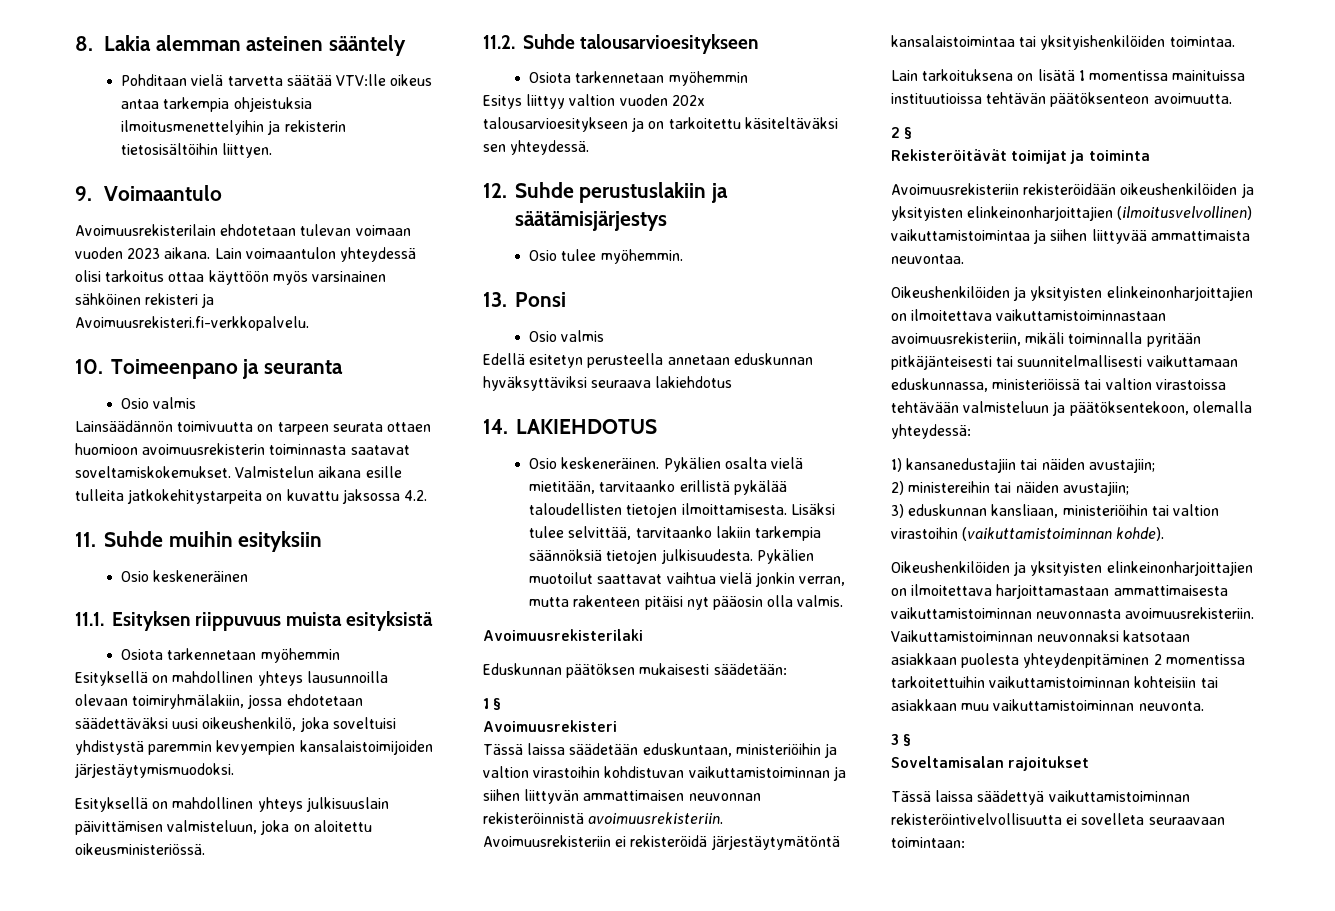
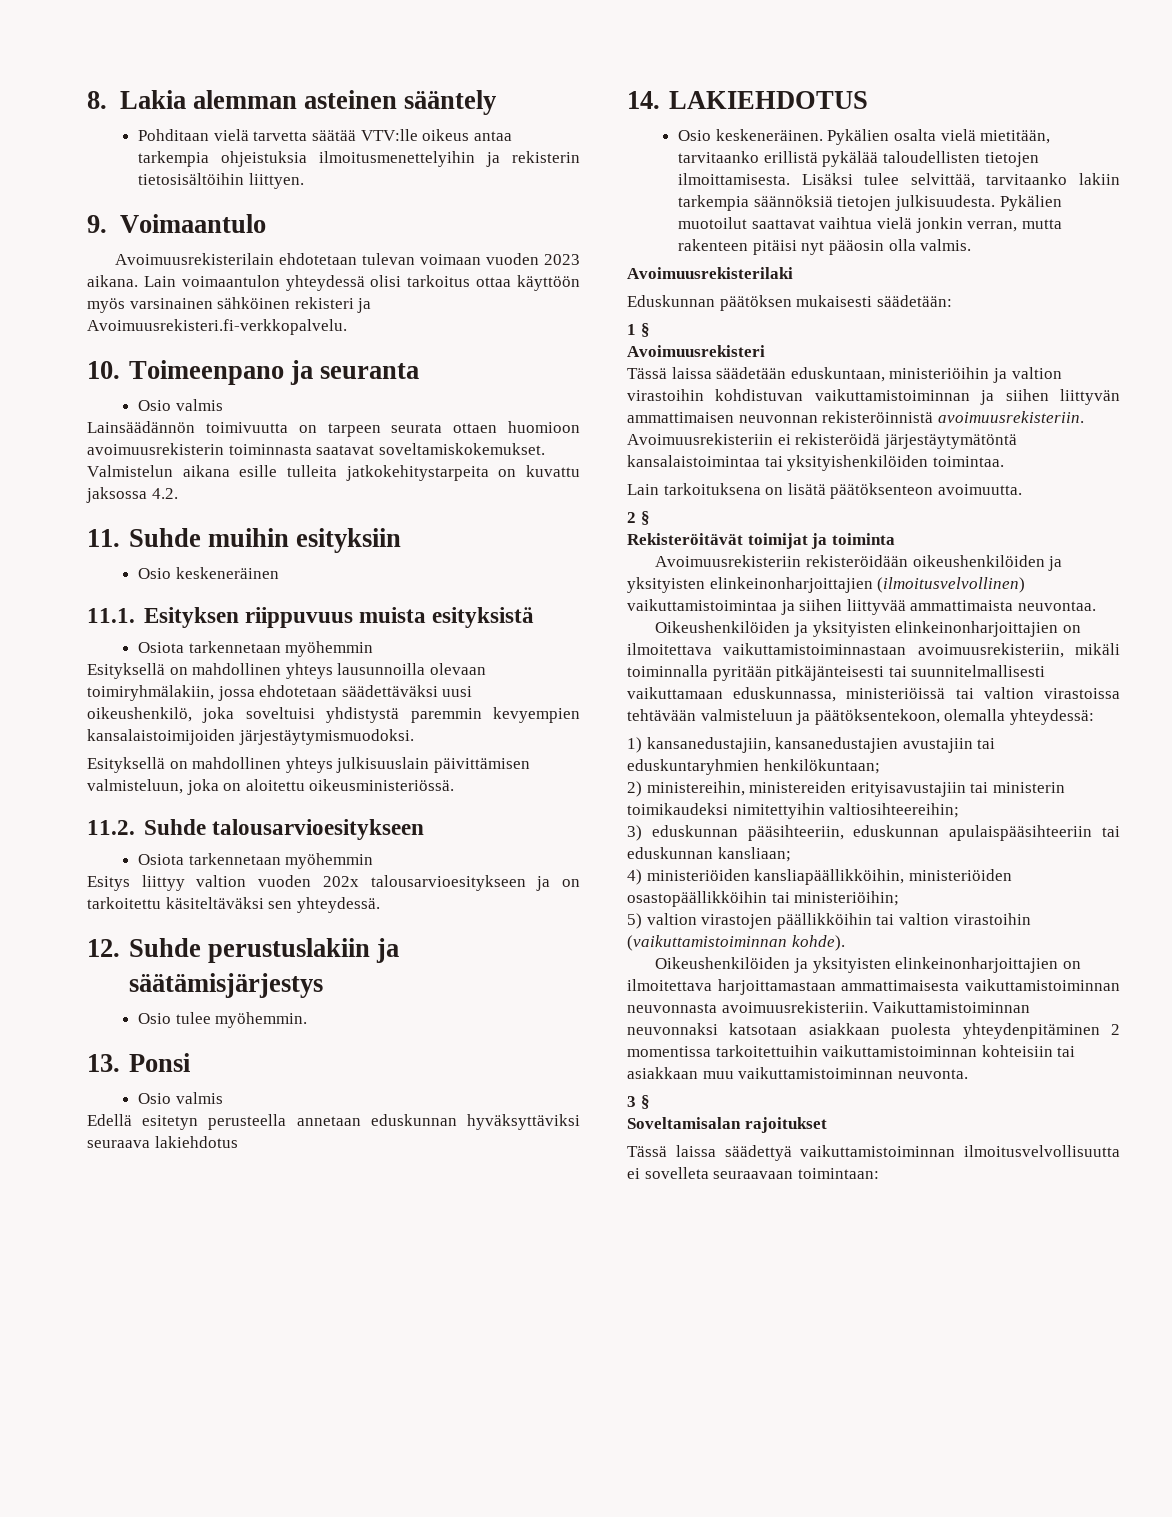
- Lain tarkoituksena on lisätä 1 momentissa mainituissa instituutioissa tehtävän päätöksenteon avoimuutta.
+ Lain tarkoituksena on lisätä päätöksenteon avoimuutta.
- 1) kansanedustajiin tai näiden avustajiin;
- 2) ministereihin tai näiden avustajiin;
- 3) eduskunnan kansliaan, ministeriöihin tai valtion virastoihin (vaikuttamistoiminnan kohde).
+ 1) kansanedustajiin, kansanedustajien avustajiin tai eduskuntaryhmien henkilökuntaan;
+ 2) ministereihin, ministereiden erityisavustajiin tai ministerin toimikaudeksi nimitettyihin valtiosihteereihin;
+ 3) eduskunnan pääsihteeriin, eduskunnan apulaispääsihteeriin tai eduskunnan kansliaan;
+ 4) ministeriöiden kansliapäällikköihin, ministeriöiden osastopäällikköihin tai ministeriöihin;
+ 5) valtion virastojen päällikköihin tai valtion virastoihin (vaikuttamistoiminnan kohde).
- Tässä laissa säädettyä vaikuttamistoiminnan rekisteröintivelvollisuutta ei sovelleta seuraavaan toimintaan:
+ Tässä laissa säädettyä vaikuttamistoiminnan ilmoitusvelvollisuutta ei sovelleta seuraavaan toimintaan:

